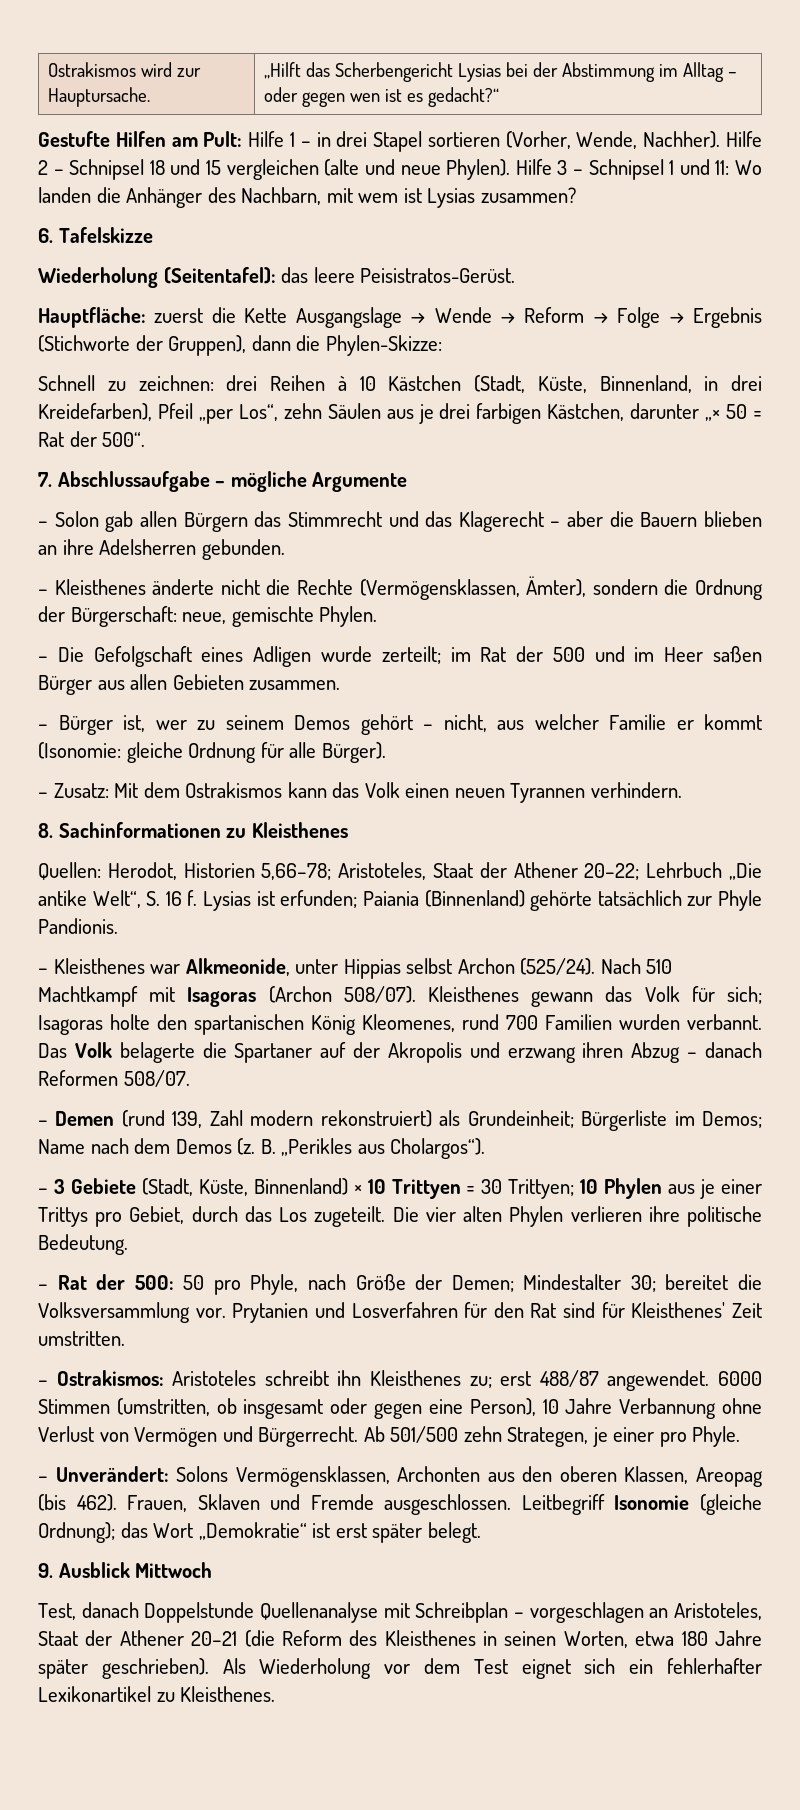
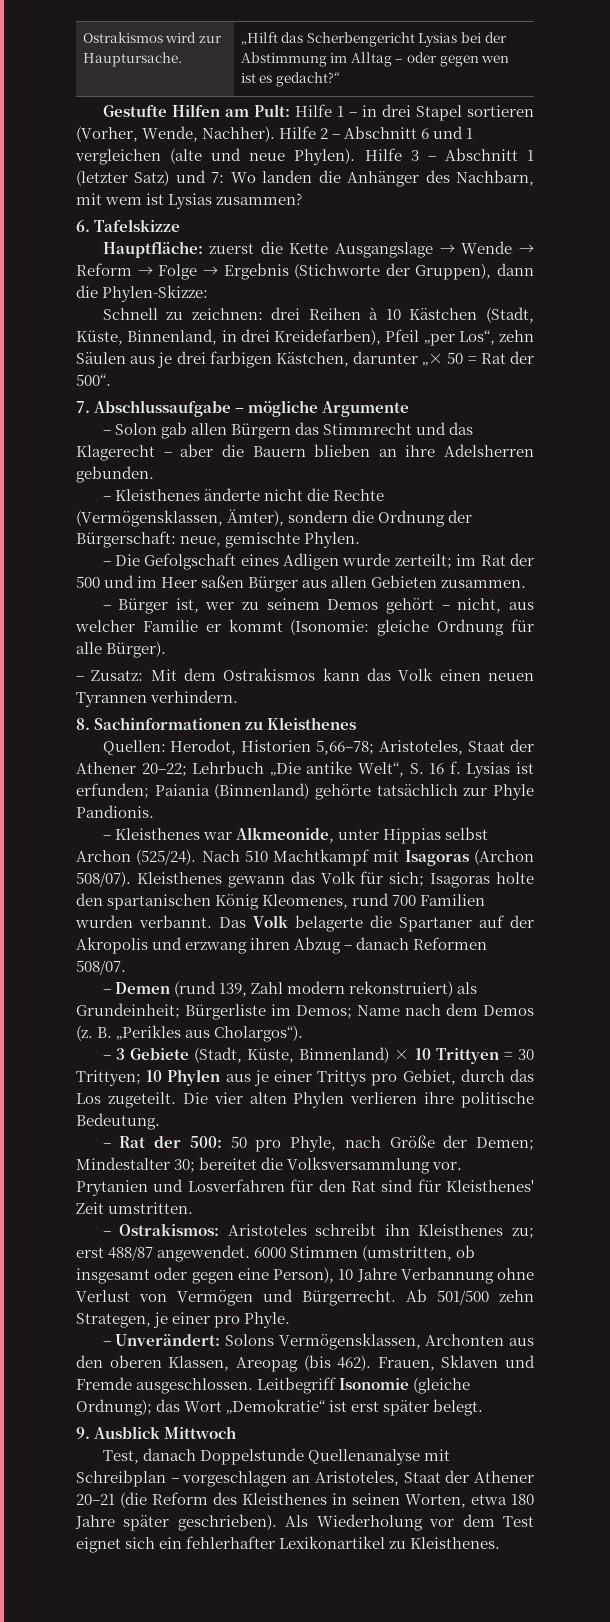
- Hilfe 2 – Schnipsel 18 und 15 vergleichen (alte und neue Phylen).
+ Hilfe 2 – Abschnitt 6 und 1 vergleichen (alte und neue Phylen).
- Hilfe 3 – Schnipsel 1 und 11: Wo landen die Anhänger des Nachbarn, mit wem ist Lysias zusammen?
+ Hilfe 3 – Abschnitt 1 (letzter Satz) und 7: Wo landen die Anhänger des Nachbarn, mit wem ist Lysias zusammen?
- Wiederholung (Seitentafel): das leere Peisistratos-Gerüst.

